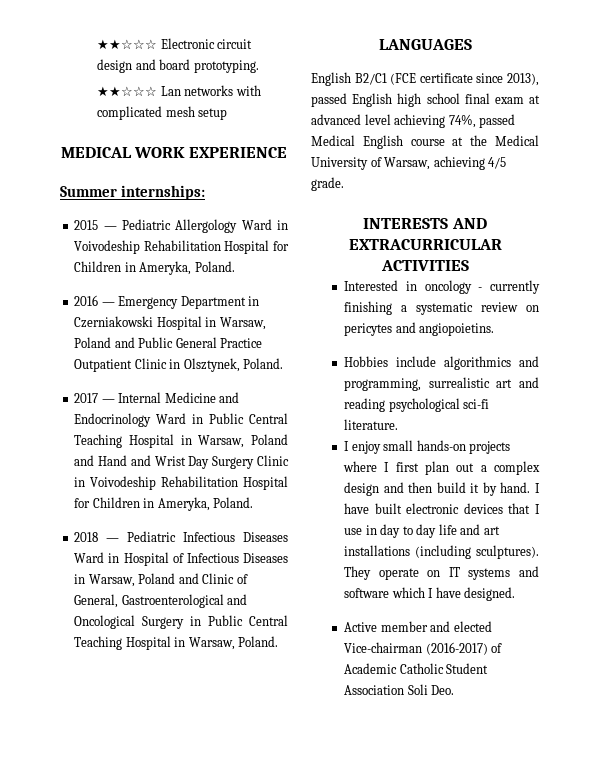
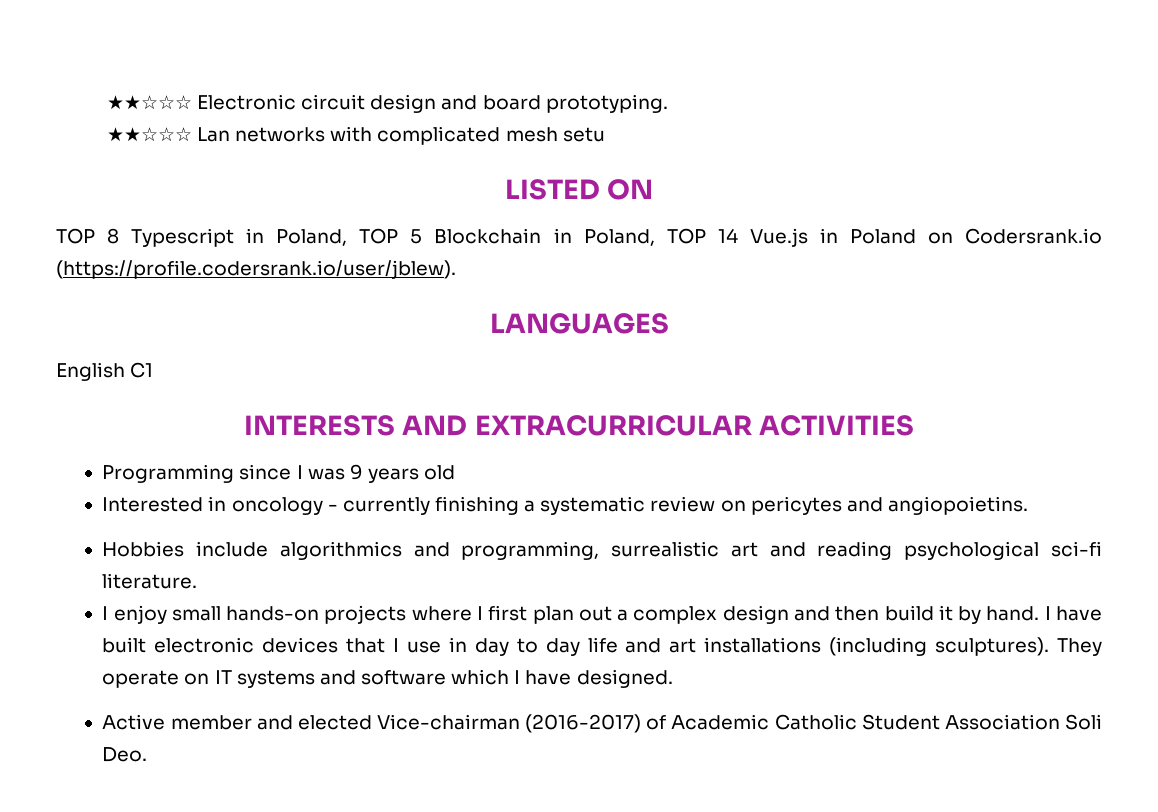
- ★★☆☆☆ Lan networks with complicated mesh setup
- MEDICAL WORK EXPERIENCE
- Summer internships:
- 2015 — Pediatric Allergology Ward in Voivodeship Rehabilitation Hospital for Children in Ameryka, Poland.
- 2016 — Emergency Department in Czerniakowski Hospital in Warsaw, Poland and Public General Practice Outpatient Clinic in Olsztynek, Poland.
- 2017 — Internal Medicine and Endocrinology Ward in Public Central Teaching Hospital in Warsaw, Poland and Hand and Wrist Day Surgery Clinic in Voivodeship Rehabilitation Hospital for Children in Ameryka, Poland.
- 2018 — Pediatric Infectious Diseases Ward in Hospital of Infectious Diseases in Warsaw, Poland and Clinic of General, Gastroenterological and Oncological Surgery in Public Central Teaching Hospital in Warsaw, Poland.
+ ★★☆☆☆ Lan networks with complicated mesh setu
+ LISTED ON
+ TOP 8 Typescript in Poland, TOP 5 Blockchain in Poland, TOP 14 Vue.js in Poland on Codersrank.io (https://profile.codersrank.io/user/jblew).
  LANGUAGES
- English B2/C1 (FCE certificate since 2013), passed English high school final exam at advanced level achieving 74%, passed Medical English course at the Medical University of Warsaw, achieving 4/5 grade.
+ English C1
  INTERESTS AND EXTRACURRICULAR ACTIVITIES
+ Programming since I was 9 years old

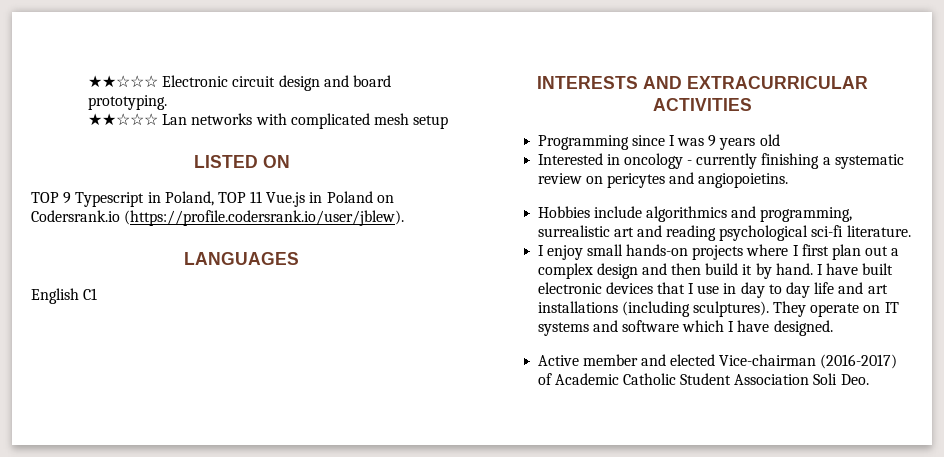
- ★★☆☆☆ Lan networks with complicated mesh setu
+ ★★☆☆☆ Lan networks with complicated mesh setup
- TOP 8 Typescript in Poland, TOP 5 Blockchain in Poland, TOP 14 Vue.js in Poland on Codersrank.io (https://profile.codersrank.io/user/jblew).
+ TOP 9 Typescript in Poland, TOP 11 Vue.js in Poland on Codersrank.io (https://profile.codersrank.io/user/jblew).

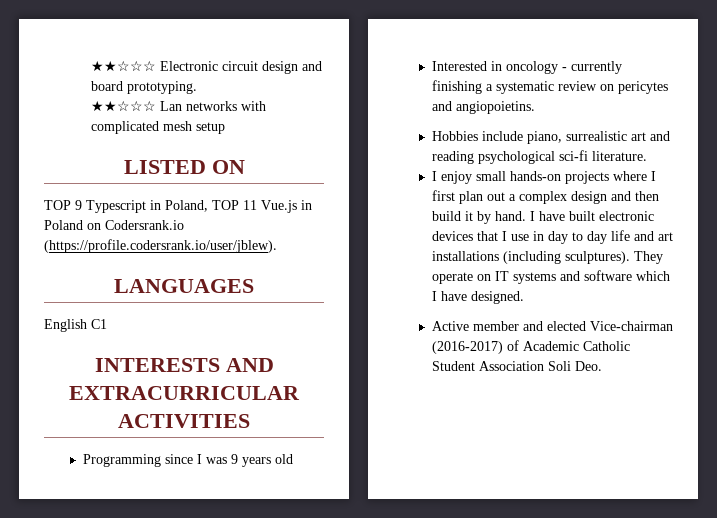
- Hobbies include algorithmics and programming, surrealistic art and reading psychological sci-fi literature.
+ Hobbies include piano, surrealistic art and reading psychological sci-fi literature.

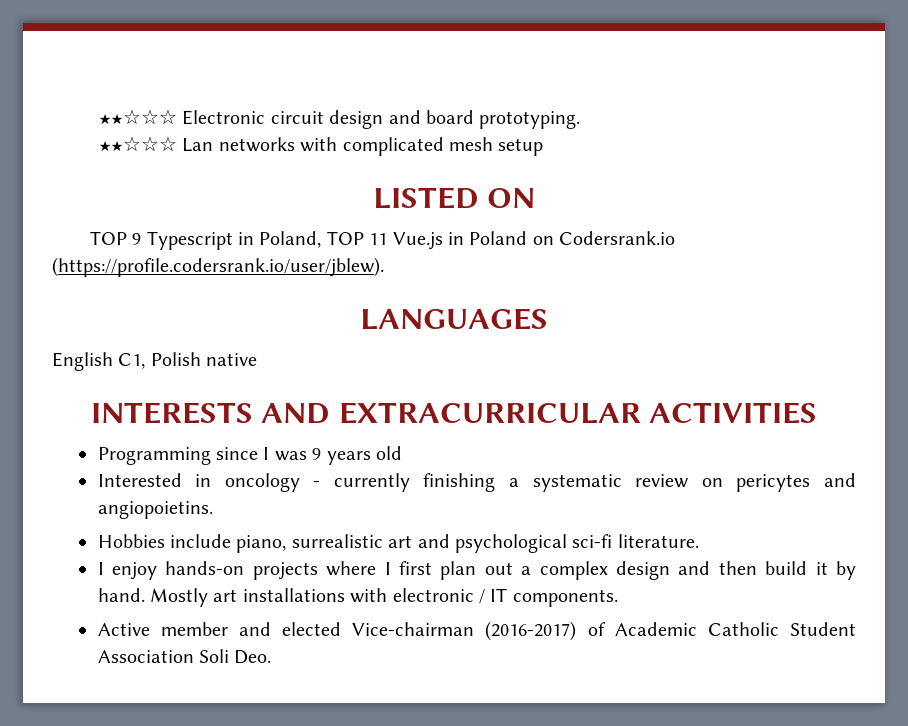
- English C1
+ English C1, Polish native
- Hobbies include piano, surrealistic art and reading psychological sci-fi literature.
+ Hobbies include piano, surrealistic art and psychological sci-fi literature.
- I enjoy small hands-on projects where I first plan out a complex design and then build it by hand.
+ I enjoy hands-on projects where I first plan out a complex design and then build it by hand.
- I have built electronic devices that I use in day to day life and art installations (including sculptures). They operate on IT systems and software which I have designed.
+ Mostly art installations with electronic / IT components.

